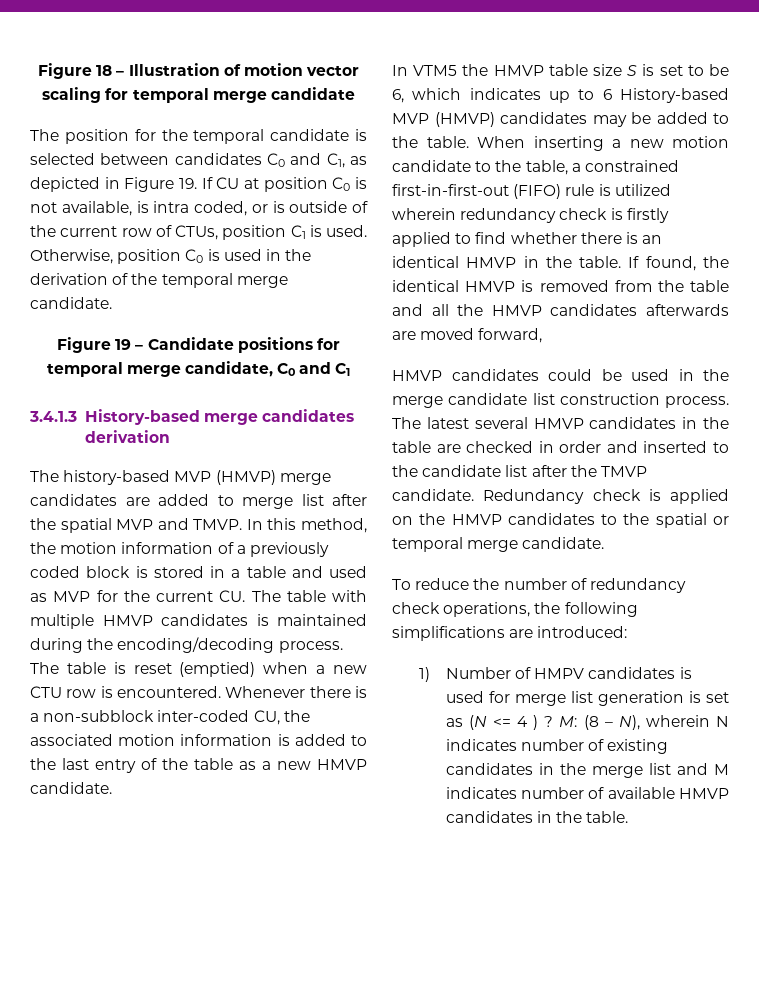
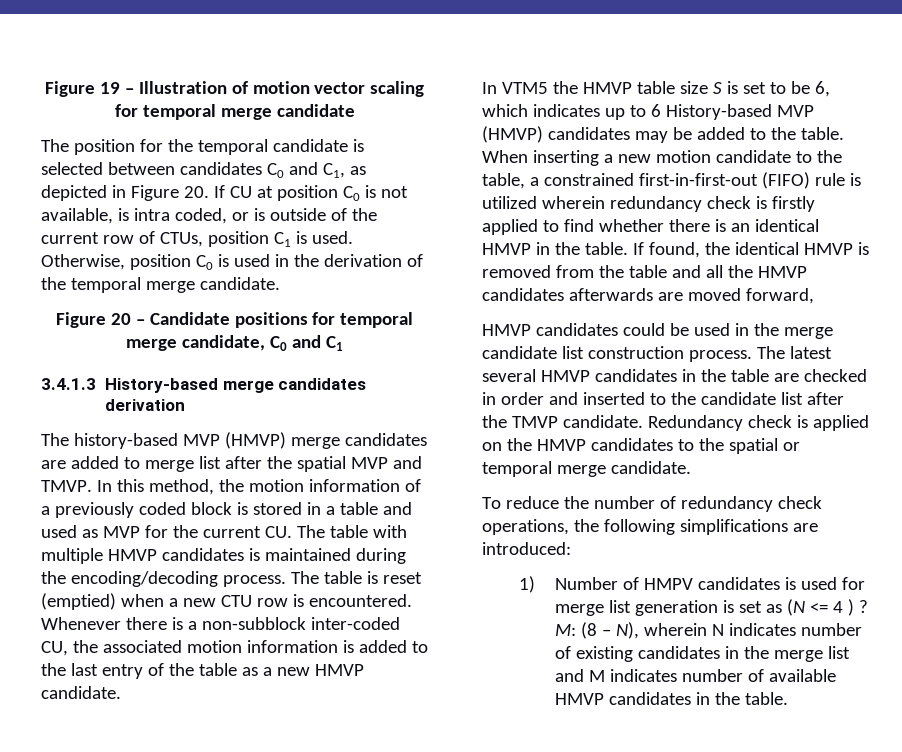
- Figure 18 – Illustration of motion vector scaling for temporal merge candidate
+ Figure 19 – Illustration of motion vector scaling for temporal merge candidate
- The position for the temporal candidate is selected between candidates C0 and C1, as depicted in Figure 19. If CU at position C0 is not available, is intra coded, or is outside of the current row of CTUs, position C1 is used.
+ The position for the temporal candidate is selected between candidates C0 and C1, as depicted in Figure 20. If CU at position C0 is not available, is intra coded, or is outside of the current row of CTUs, position C1 is used.
- Figure 19 – Candidate positions for temporal merge candidate, C0 and C1
+ Figure 20 – Candidate positions for temporal merge candidate, C0 and C1

